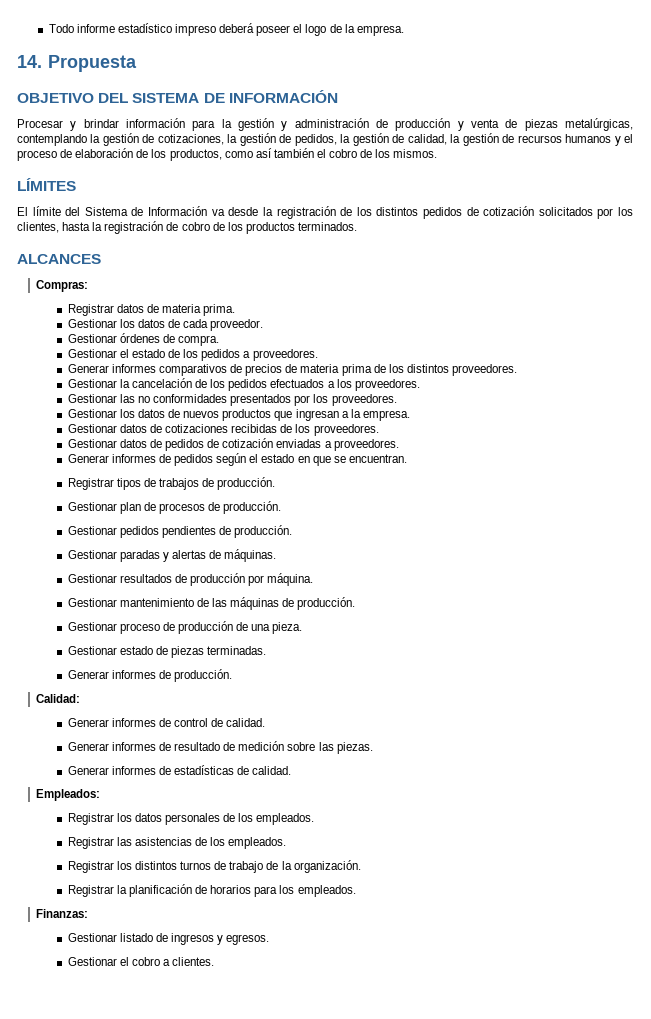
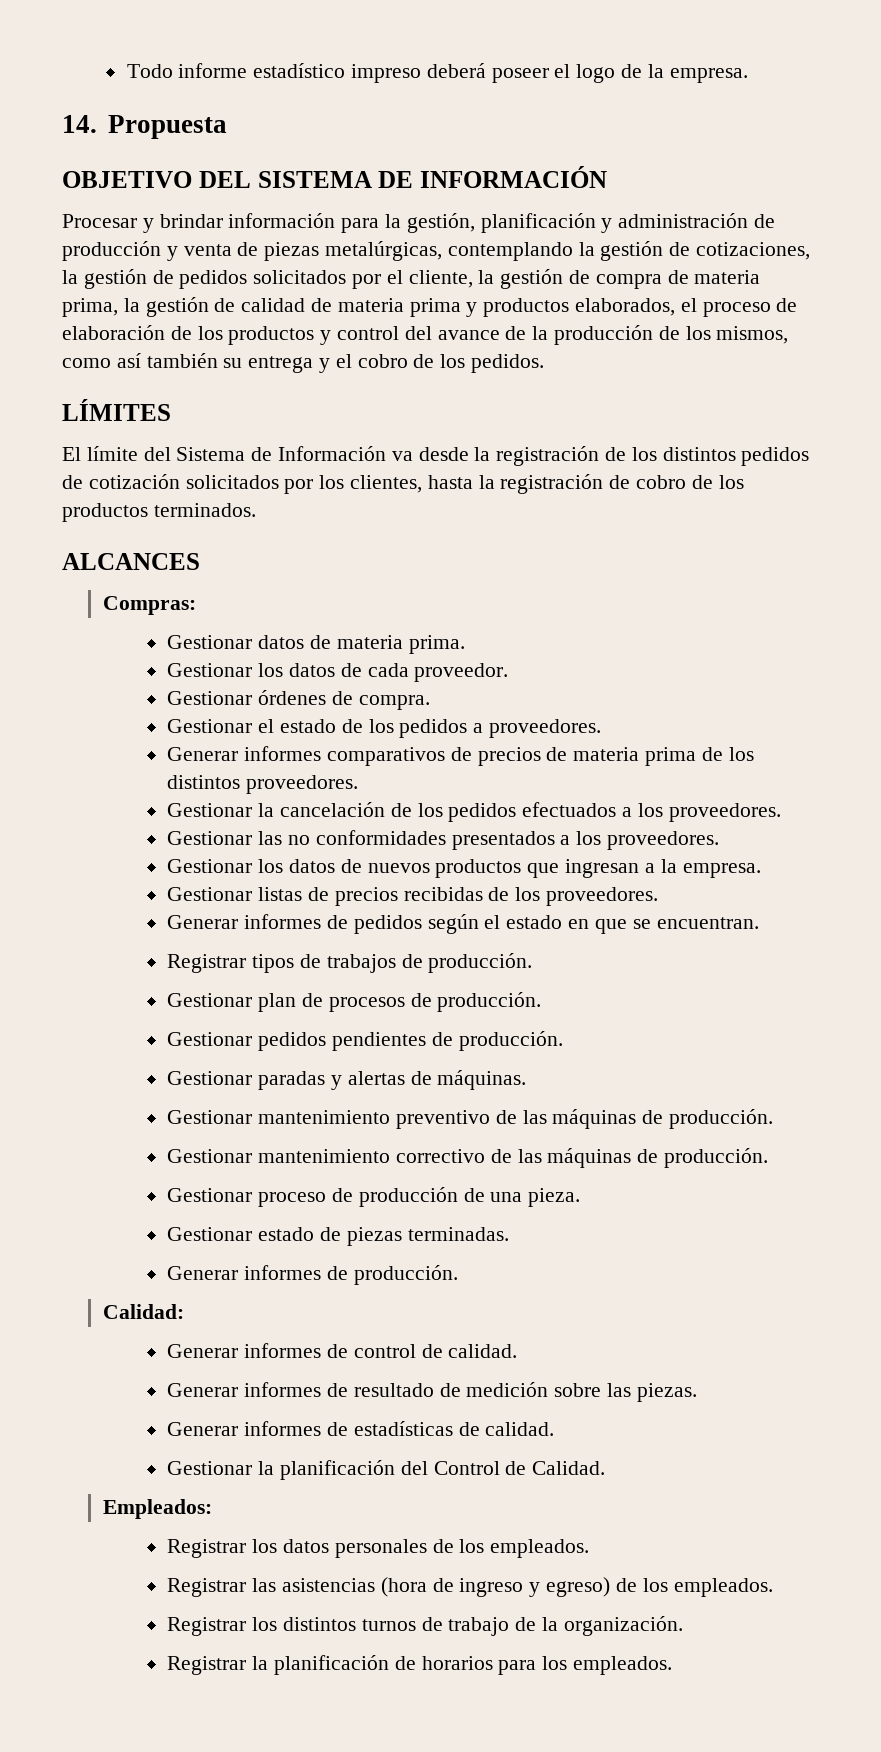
- Procesar y brindar información para la gestión y administración de producción y venta de piezas metalúrgicas, contemplando la gestión de cotizaciones, la gestión de pedidos, la gestión de calidad, la gestión de recursos humanos y el proceso de elaboración de los productos, como así también el cobro de los mismos.
+ Procesar y brindar información para la gestión, planificación y administración de producción y venta de piezas metalúrgicas, contemplando la gestión de cotizaciones, la gestión de pedidos solicitados por el cliente, la gestión de compra de materia prima, la gestión de calidad de materia prima y productos elaborados, el proceso de elaboración de los productos y control del avance de la producción de los mismos, como así también su entrega y el cobro de los pedidos.
- Registrar datos de materia prima.
+ Gestionar datos de materia prima.
- Gestionar las no conformidades presentados por los proveedores.
+ Gestionar las no conformidades presentados a los proveedores.
- Gestionar datos de cotizaciones recibidas de los proveedores.
+ Gestionar listas de precios recibidas de los proveedores.
- Gestionar datos de pedidos de cotización enviadas a proveedores.
- Gestionar resultados de producción por máquina.
- Gestionar mantenimiento de las máquinas de producción.
+ Gestionar mantenimiento preventivo de las máquinas de producción.
+ Gestionar mantenimiento correctivo de las máquinas de producción.
+ Gestionar la planificación del Control de Calidad.
- Registrar las asistencias de los empleados.
+ Registrar las asistencias (hora de ingreso y egreso) de los empleados.
- Finanzas:
- Gestionar listado de ingresos y egresos.
- Gestionar el cobro a clientes.

